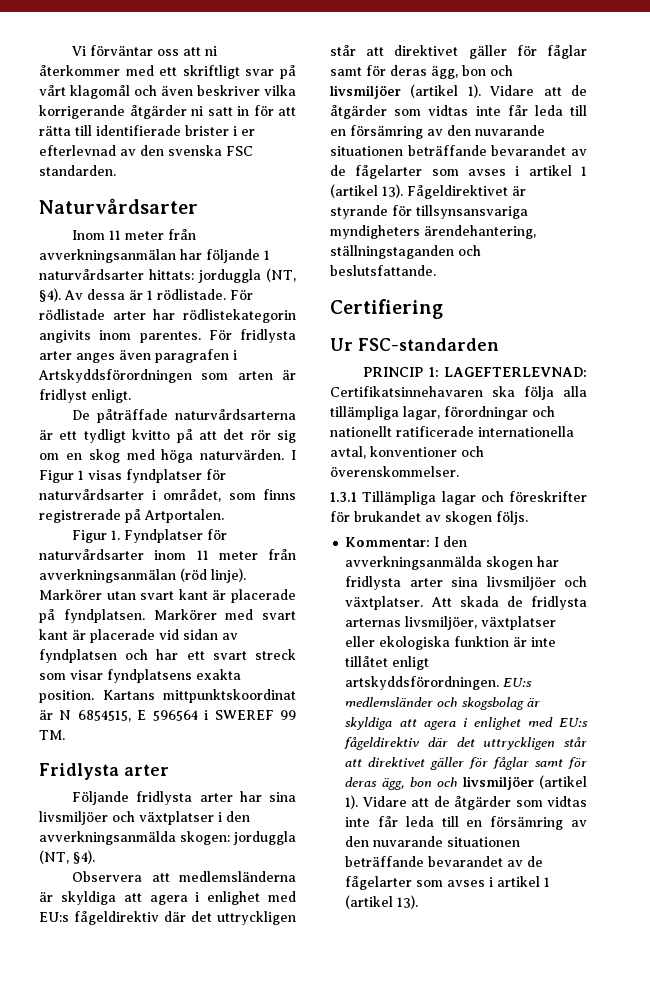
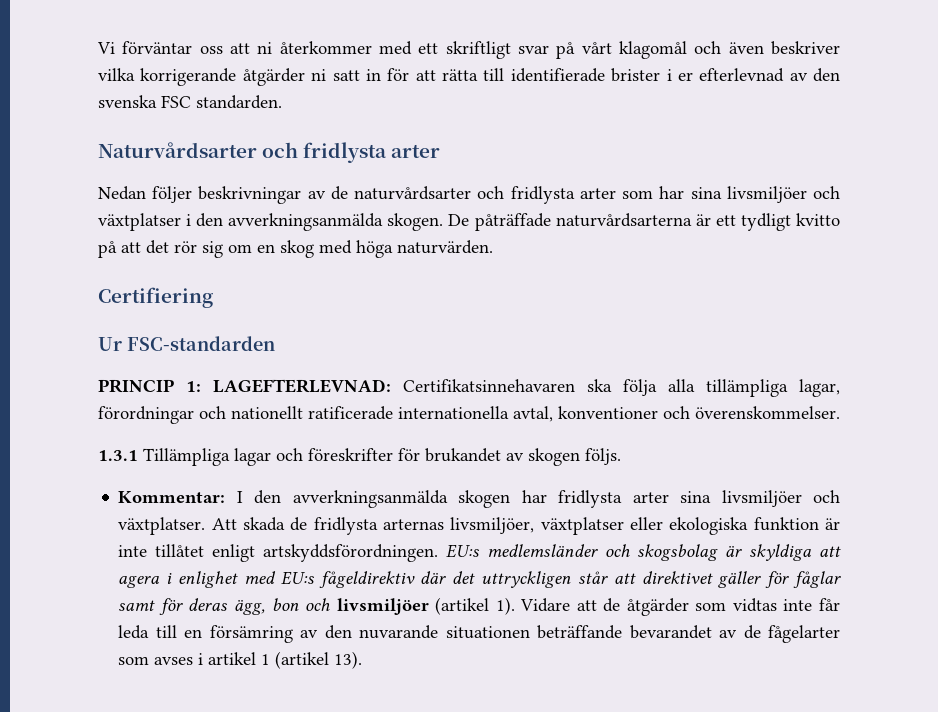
- Naturvårdsarter
- Inom 11 meter från avverkningsanmälan har följande 1 naturvårdsarter hittats: jorduggla (NT, §4). Av dessa är 1 rödlistade. För rödlistade arter har rödlistekategorin angivits inom parentes. För fridlysta arter anges även paragrafen i Artskyddsförordningen som arten är fridlyst enligt.
- De påträffade naturvårdsarterna är ett tydligt kvitto på att det rör sig om en skog med höga naturvärden. I Figur 1 visas fyndplatser för naturvårdsarter i området, som finns registrerade på Artportalen.
- Figur 1. Fyndplatser för naturvårdsarter inom 11 meter från avverkningsanmälan (röd linje). Markörer utan svart kant är placerade på fyndplatsen. Markörer med svart kant är placerade vid sidan av fyndplatsen och har ett svart streck som visar fyndplatsens exakta position. Kartans mittpunktskoordinat är N 6854515, E 596564 i SWEREF 99 TM.
- Fridlysta arter
- Följande fridlysta arter har sina livsmiljöer och växtplatser i den avverkningsanmälda skogen: jorduggla (NT, §4).
- Observera att medlemsländerna är skyldiga att agera i enlighet med EU:s fågeldirektiv där det uttryckligen står att direktivet gäller för fåglar samt för deras ägg, bon och livsmiljöer (artikel 1). Vidare att de åtgärder som vidtas inte får leda till en försämring av den nuvarande situationen beträffande bevarandet av de fågelarter som avses i artikel 1 (artikel 13). Fågeldirektivet är styrande för tillsynsansvariga myndigheters ärendehantering, ställningstaganden och beslutsfattande.
+ Naturvårdsarter och fridlysta arter
+ Nedan följer beskrivningar av de naturvårdsarter och fridlysta arter som har sina livsmiljöer och växtplatser i den avverkningsanmälda skogen. De påträffade naturvårdsarterna är ett tydligt kvitto på att det rör sig om en skog med höga naturvärden.

